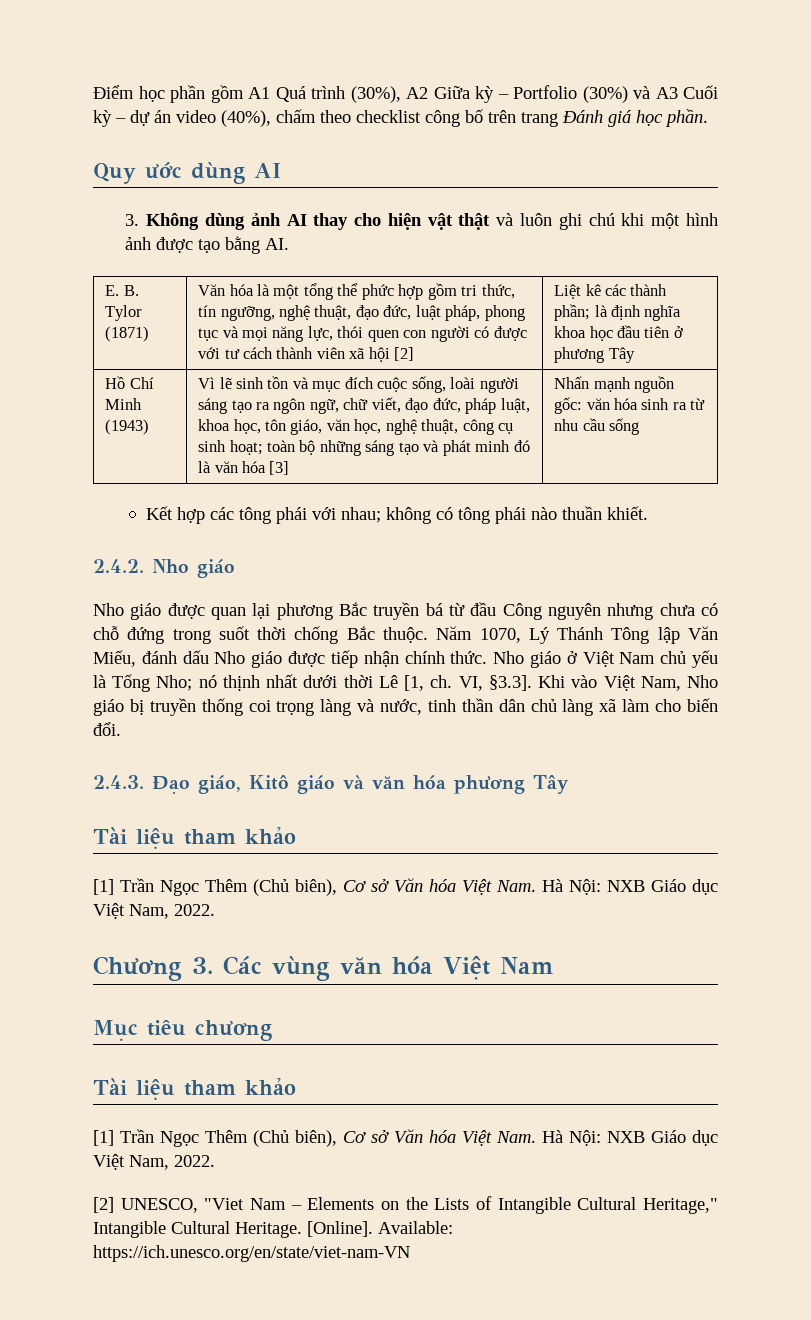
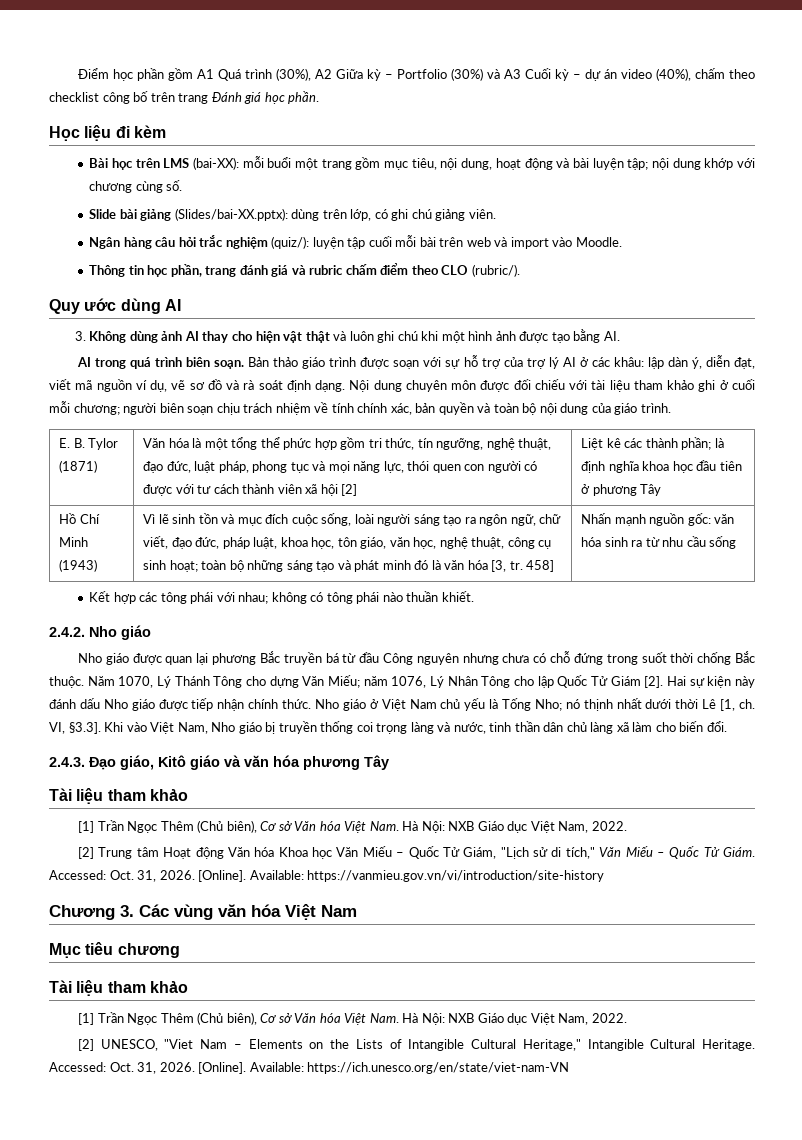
+ Học liệu đi kèm
+ Bài học trên LMS (bai-XX): mỗi buổi một trang gồm mục tiêu, nội dung, hoạt động và bài luyện tập; nội dung khớp với chương cùng số.
+ Slide bài giảng (Slides/bai-XX.pptx): dùng trên lớp, có ghi chú giảng viên.
+ Ngân hàng câu hỏi trắc nghiệm (quiz/): luyện tập cuối mỗi bài trên web và import vào Moodle.
+ Thông tin học phần, trang đánh giá và rubric chấm điểm theo CLO (rubric/).
+ AI trong quá trình biên soạn. Bản thảo giáo trình được soạn với sự hỗ trợ của trợ lý AI ở các khâu: lập dàn ý, diễn đạt, viết mã nguồn ví dụ, vẽ sơ đồ và rà soát định dạng. Nội dung chuyên môn được đối chiếu với tài liệu tham khảo ghi ở cuối mỗi chương; người biên soạn chịu trách nhiệm về tính chính xác, bản quyền và toàn bộ nội dung của giáo trình.
- Vì lẽ sinh tồn và mục đích cuộc sống, loài người sáng tạo ra ngôn ngữ, chữ viết, đạo đức, pháp luật, khoa học, tôn giáo, văn học, nghệ thuật, công cụ sinh hoạt; toàn bộ những sáng tạo và phát minh đó là văn hóa [3]
+ Vì lẽ sinh tồn và mục đích cuộc sống, loài người sáng tạo ra ngôn ngữ, chữ viết, đạo đức, pháp luật, khoa học, tôn giáo, văn học, nghệ thuật, công cụ sinh hoạt; toàn bộ những sáng tạo và phát minh đó là văn hóa [3, tr. 458]
- Năm 1070, Lý Thánh Tông lập Văn Miếu, đánh dấu Nho giáo được tiếp nhận chính thức.
+ Năm 1070, Lý Thánh Tông cho dựng Văn Miếu; năm 1076, Lý Nhân Tông cho lập Quốc Tử Giám [2]. Hai sự kiện này đánh dấu Nho giáo được tiếp nhận chính thức.
+ [2] Trung tâm Hoạt động Văn hóa Khoa học Văn Miếu – Quốc Tử Giám, "Lịch sử di tích," Văn Miếu – Quốc Tử Giám. Accessed: Oct. 31, 2026. [Online]. Available: https://vanmieu.gov.vn/vi/introduction/site-history
- [2] UNESCO, "Viet Nam – Elements on the Lists of Intangible Cultural Heritage," Intangible Cultural Heritage.
+ [2] UNESCO, "Viet Nam – Elements on the Lists of Intangible Cultural Heritage," Intangible Cultural Heritage. Accessed: Oct. 31, 2026.

